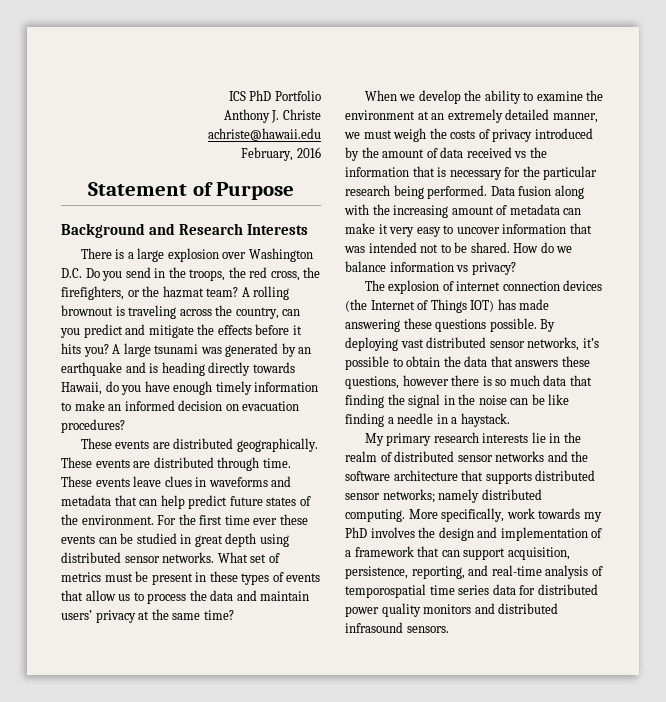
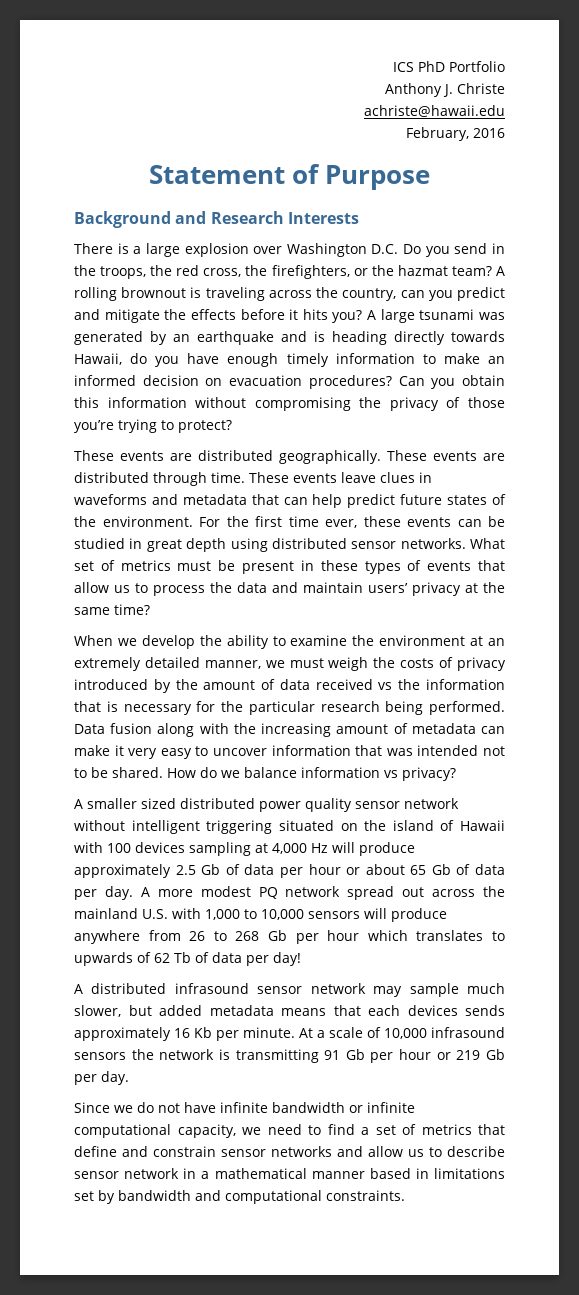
+ Can you obtain this information without compromising the privacy of those you’re trying to protect?
- For the first time ever these events can be studied in great depth using distributed sensor networks.
+ For the first time ever, these events can be studied in great depth using distributed sensor networks.
- The explosion of internet connection devices (the Internet of Things IOT) has made answering these questions possible. By deploying vast distributed sensor networks, it’s possible to obtain the data that answers these questions, however there is so much data that finding the signal in the noise can be like finding a needle in a haystack.
- My primary research interests lie in the realm of distributed sensor networks and the software architecture that supports distributed sensor networks; namely distributed computing. More specifically, work towards my PhD involves the design and implementation of a framework that can support acquisition, persistence, reporting, and real-time analysis of temporospatial time series data for distributed power quality monitors and distributed infrasound sensors.
+ A smaller sized distributed power quality sensor network without intelligent triggering situated on the island of Hawaii with 100 devices sampling at 4,000 Hz will produce approximately 2.5 Gb of data per hour or about 65 Gb of data per day. A more modest PQ network spread out across the mainland U.S. with 1,000 to 10,000 sensors will produce anywhere from 26 to 268 Gb per hour which translates to upwards of 62 Tb of data per day!
+ A distributed infrasound sensor network may sample much slower, but added metadata means that each devices sends approximately 16 Kb per minute. At a scale of 10,000 infrasound sensors the network is transmitting 91 Gb per hour or 219 Gb per day.
+ Since we do not have infinite bandwidth or infinite computational capacity, we need to find a set of metrics that define and constrain sensor networks and allow us to describe sensor network in a mathematical manner based in limitations set by bandwidth and computational constraints.

